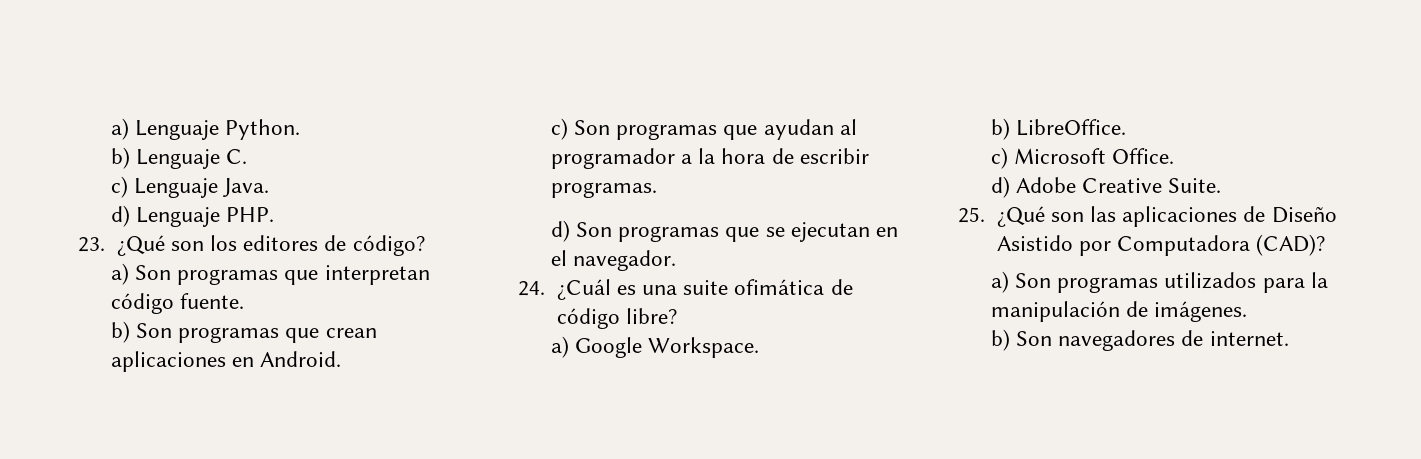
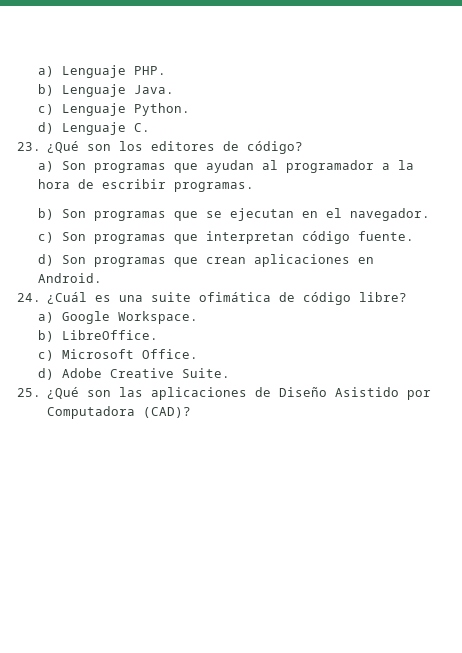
- a) Lenguaje Python.
+ a) Lenguaje PHP.
+ b) Lenguaje Java.
+ c) Lenguaje Python.
- b) Lenguaje C.
+ d) Lenguaje C.
- c) Lenguaje Java.
- d) Lenguaje PHP.
- a) Son programas que interpretan código fuente.
- b) Son programas que crean aplicaciones en Android.
- c) Son programas que ayudan al programador a la hora de escribir programas.
+ a) Son programas que ayudan al programador a la hora de escribir programas.
- d) Son programas que se ejecutan en el navegador.
+ b) Son programas que se ejecutan en el navegador.
+ c) Son programas que interpretan código fuente.
+ d) Son programas que crean aplicaciones en Android.
- a) Son programas utilizados para la manipulación de imágenes.
- b) Son navegadores de internet.

